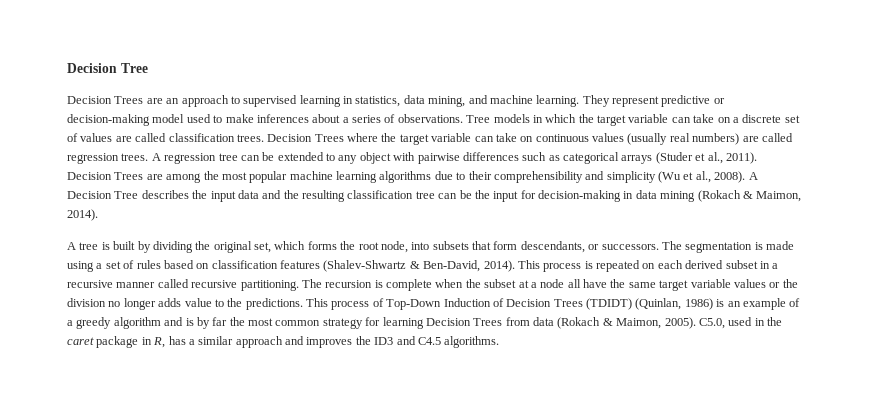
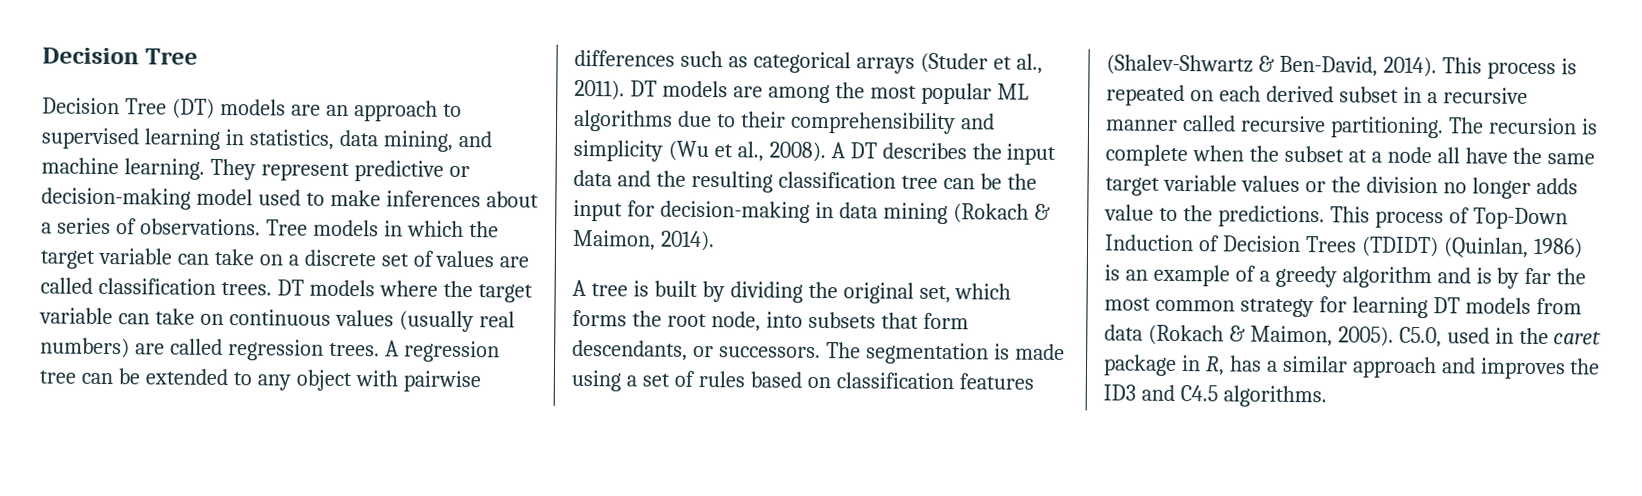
- Decision Trees are an approach to supervised learning in statistics, data mining, and machine learning.
+ Decision Tree (DT) models are an approach to supervised learning in statistics, data mining, and machine learning.
- Decision Trees where the target variable can take on continuous values (usually real numbers) are called regression trees.
+ DT models where the target variable can take on continuous values (usually real numbers) are called regression trees.
- Decision Trees are among the most popular machine learning algorithms due to their comprehensibility and simplicity (Wu et al., 2008).
+ DT models are among the most popular ML algorithms due to their comprehensibility and simplicity (Wu et al., 2008).
- A Decision Tree describes the input data and the resulting classification tree can be the input for decision-making in data mining (Rokach & Maimon, 2014).
+ A DT describes the input data and the resulting classification tree can be the input for decision-making in data mining (Rokach & Maimon, 2014).
- This process of Top-Down Induction of Decision Trees (TDIDT) (Quinlan, 1986) is an example of a greedy algorithm and is by far the most common strategy for learning Decision Trees from data (Rokach & Maimon, 2005).
+ This process of Top-Down Induction of Decision Trees (TDIDT) (Quinlan, 1986) is an example of a greedy algorithm and is by far the most common strategy for learning DT models from data (Rokach & Maimon, 2005).

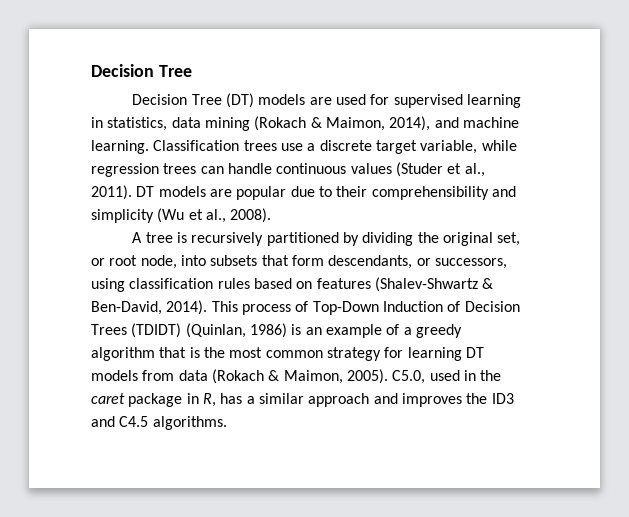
- Decision Tree (DT) models are an approach to supervised learning in statistics, data mining, and machine learning. They represent predictive or decision-making model used to make inferences about a series of observations. Tree models in which the target variable can take on a discrete set of values are called classification trees. DT models where the target variable can take on continuous values (usually real numbers) are called regression trees. A regression tree can be extended to any object with pairwise differences such as categorical arrays (Studer et al., 2011).
+ Decision Tree (DT) models are used for supervised learning in statistics, data mining (Rokach & Maimon, 2014), and machine learning. Classification trees use a discrete target variable, while regression trees can handle continuous values (Studer et al., 2011).
- DT models are among the most popular ML algorithms due to their comprehensibility and simplicity (Wu et al., 2008). A DT describes the input data and the resulting classification tree can be the input for decision-making in data mining (Rokach & Maimon, 2014).
+ DT models are popular due to their comprehensibility and simplicity (Wu et al., 2008).
- A tree is built by dividing the original set, which forms the root node, into subsets that form descendants, or successors. The segmentation is made using a set of rules based on classification features (Shalev-Shwartz & Ben-David, 2014).
+ A tree is recursively partitioned by dividing the original set, or root node, into subsets that form descendants, or successors, using classification rules based on features (Shalev-Shwartz & Ben-David, 2014).
- This process is repeated on each derived subset in a recursive manner called recursive partitioning. The recursion is complete when the subset at a node all have the same target variable values or the division no longer adds value to the predictions. This process of Top-Down Induction of Decision Trees (TDIDT) (Quinlan, 1986) is an example of a greedy algorithm and is by far the most common strategy for learning DT models from data (Rokach & Maimon, 2005).
+ This process of Top-Down Induction of Decision Trees (TDIDT) (Quinlan, 1986) is an example of a greedy algorithm that is the most common strategy for learning DT models from data (Rokach & Maimon, 2005).

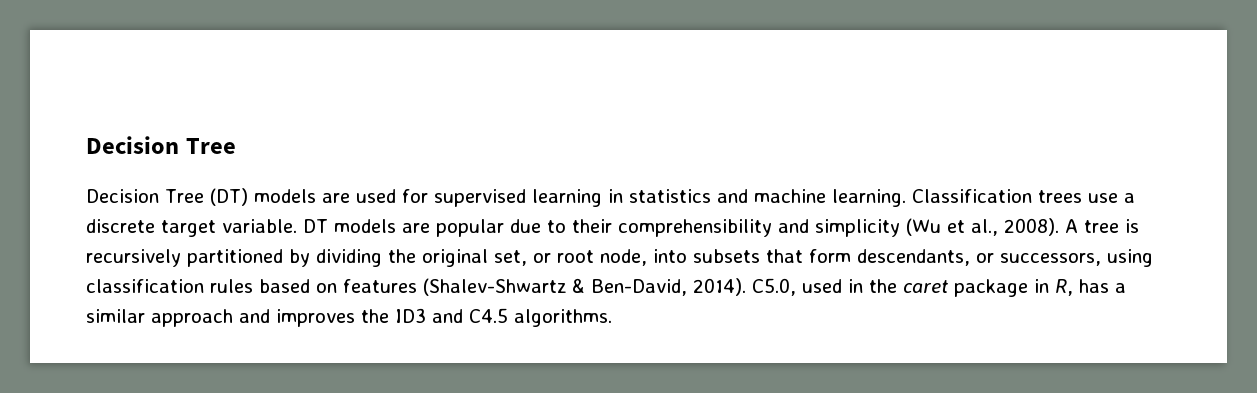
- Decision Tree (DT) models are used for supervised learning in statistics, data mining (Rokach & Maimon, 2014), and machine learning.
+ Decision Tree (DT) models are used for supervised learning in statistics and machine learning.
- Classification trees use a discrete target variable, while regression trees can handle continuous values (Studer et al., 2011).
+ Classification trees use a discrete target variable.
- DT models are popular due to their comprehensibility and simplicity (Wu et al., 2008).
- A tree is recursively partitioned by dividing the original set, or root node, into subsets that form descendants, or successors, using classification rules based on features (Shalev-Shwartz & Ben-David, 2014).
+ DT models are popular due to their comprehensibility and simplicity (Wu et al., 2008). A tree is recursively partitioned by dividing the original set, or root node, into subsets that form descendants, or successors, using classification rules based on features (Shalev-Shwartz & Ben-David, 2014).
- This process of Top-Down Induction of Decision Trees (TDIDT) (Quinlan, 1986) is an example of a greedy algorithm that is the most common strategy for learning DT models from data (Rokach & Maimon, 2005).

